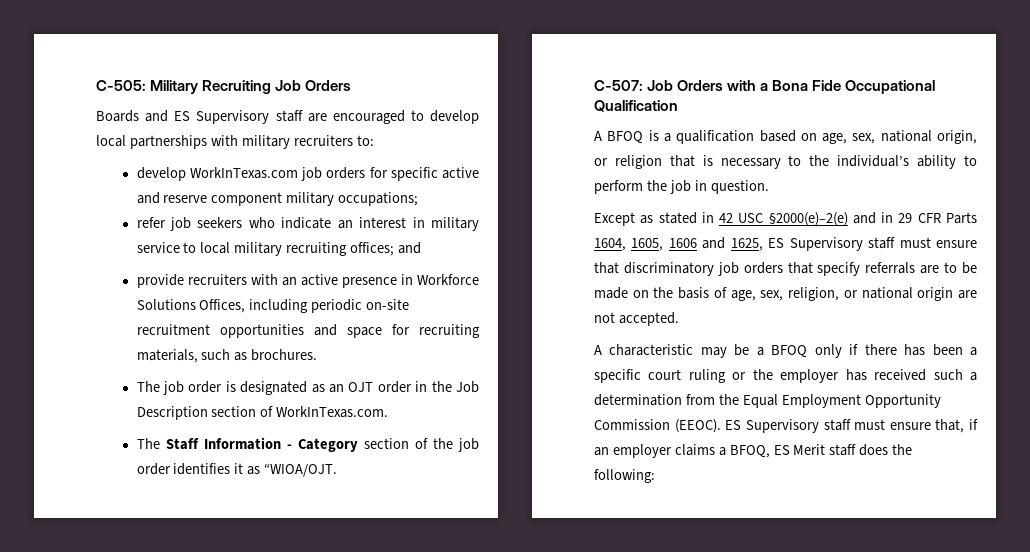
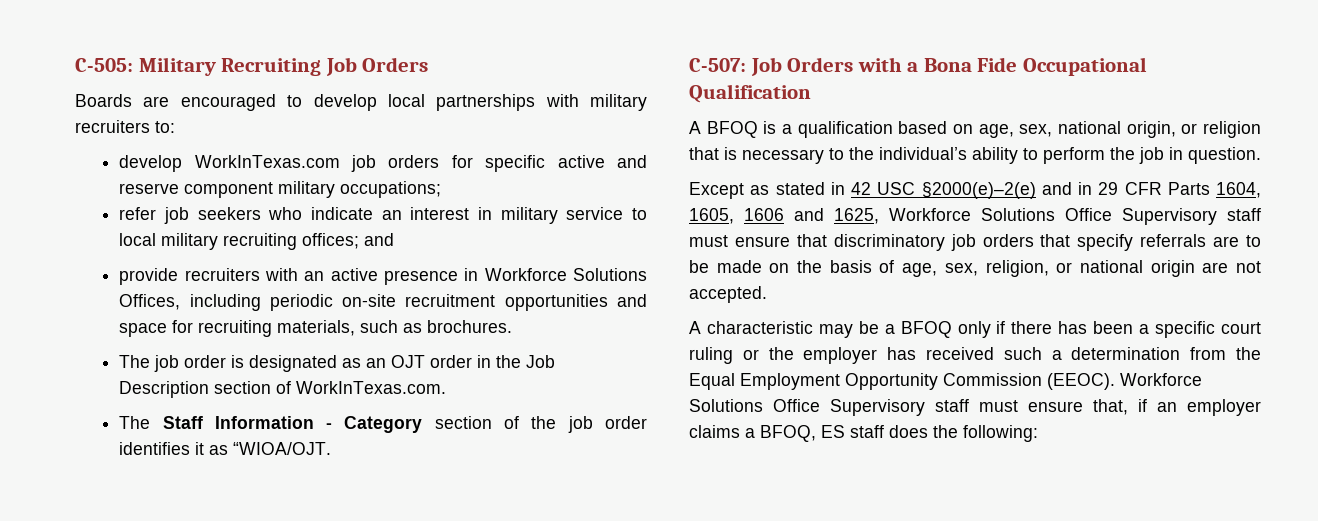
- Boards and ES Supervisory staff are encouraged to develop local partnerships with military recruiters to:
+ Boards are encouraged to develop local partnerships with military recruiters to:
- Except as stated in 42 USC §2000(e)–2(e) and in 29 CFR Parts 1604, 1605, 1606 and 1625, ES Supervisory staff must ensure that discriminatory job orders that specify referrals are to be made on the basis of age, sex, religion, or national origin are not accepted.
+ Except as stated in 42 USC §2000(e)–2(e) and in 29 CFR Parts 1604, 1605, 1606 and 1625, Workforce Solutions Office Supervisory staff must ensure that discriminatory job orders that specify referrals are to be made on the basis of age, sex, religion, or national origin are not accepted.
- ES Supervisory staff must ensure that, if an employer claims a BFOQ, ES Merit staff does the following:
+ Workforce Solutions Office Supervisory staff must ensure that, if an employer claims a BFOQ, ES staff does the following:

